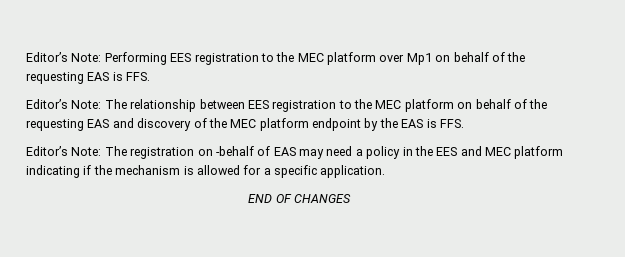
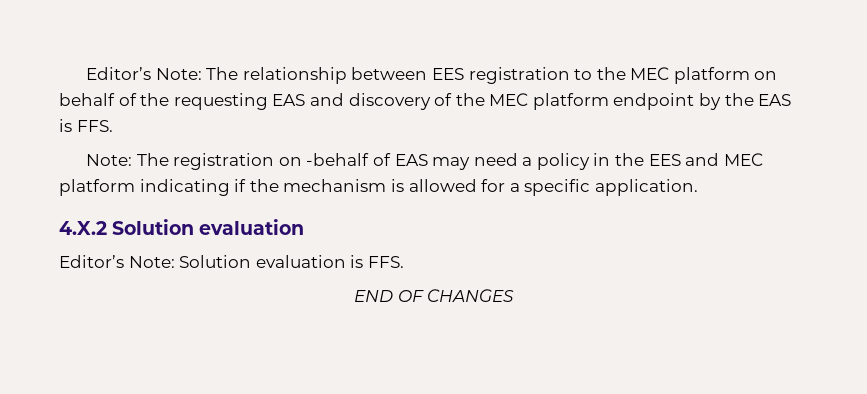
- Editor’s Note: Performing EES registration to the MEC platform over Mp1 on behalf of the requesting EAS is FFS.
- Editor’s Note: The registration on -behalf of EAS may need a policy in the EES and MEC platform indicating if the mechanism is allowed for a specific application.
+ Note: The registration on -behalf of EAS may need a policy in the EES and MEC platform indicating if the mechanism is allowed for a specific application.
+ 4.X.2 Solution evaluation
+ Editor’s Note: Solution evaluation is FFS.

